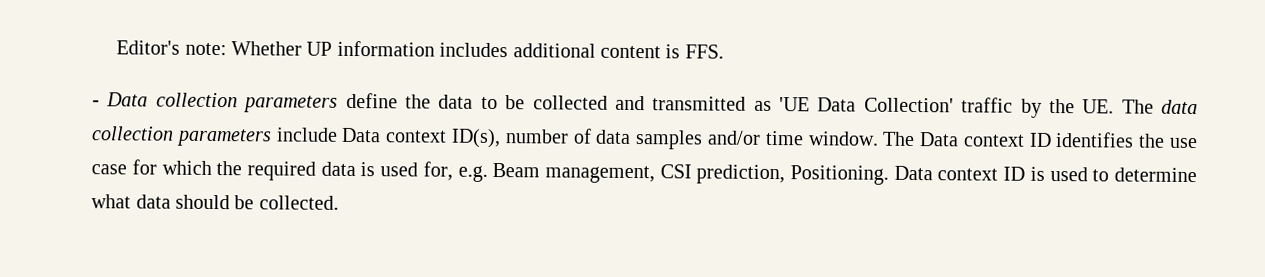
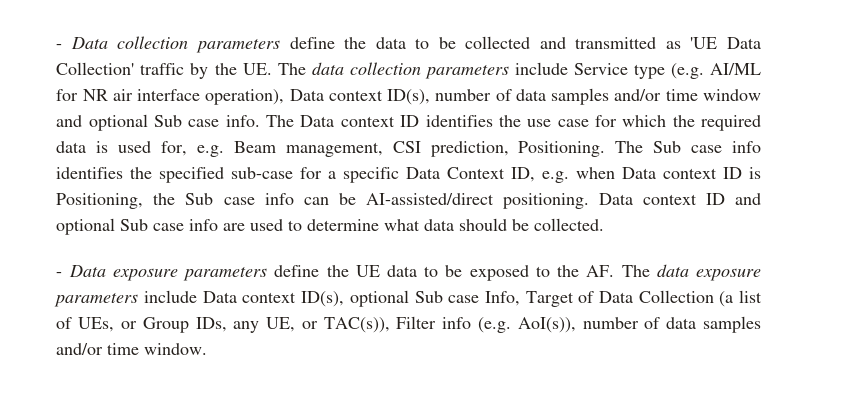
- Editor's note: Whether UP information includes additional content is FFS.
- - Data collection parameters define the data to be collected and transmitted as 'UE Data Collection' traffic by the UE. The data collection parameters include Data context ID(s), number of data samples and/or time window.
+ - Data collection parameters define the data to be collected and transmitted as 'UE Data Collection' traffic by the UE. The data collection parameters include Service type (e.g. AI/ML for NR air interface operation), Data context ID(s), number of data samples and/or time window and optional Sub case info.
- Data context ID is used to determine what data should be collected.
+ The Sub case info identifies the specified sub-case for a specific Data Context ID, e.g. when Data context ID is Positioning, the Sub case info can be AI-assisted/direct positioning. Data context ID and optional Sub case info are used to determine what data should be collected.
+ - Data exposure parameters define the UE data to be exposed to the AF. The data exposure parameters include Data context ID(s), optional Sub case Info, Target of Data Collection (a list of UEs, or Group IDs, any UE, or TAC(s)), Filter info (e.g. AoI(s)), number of data samples and/or time window.

